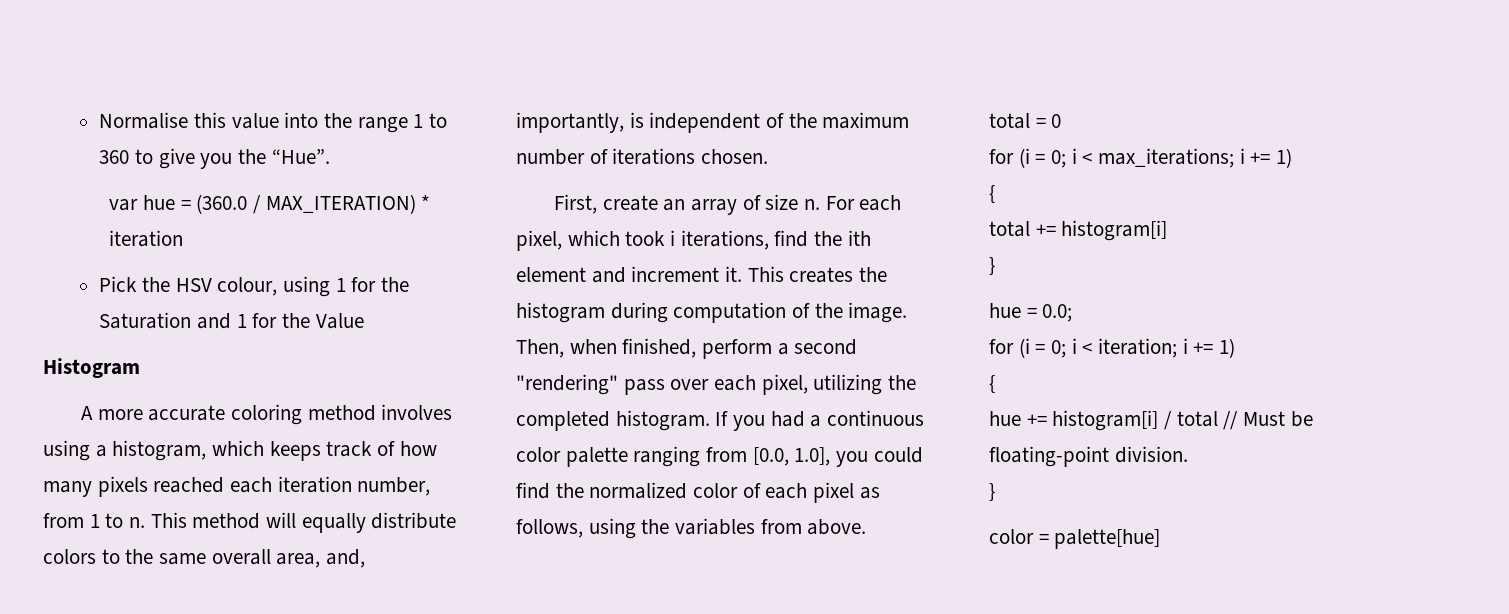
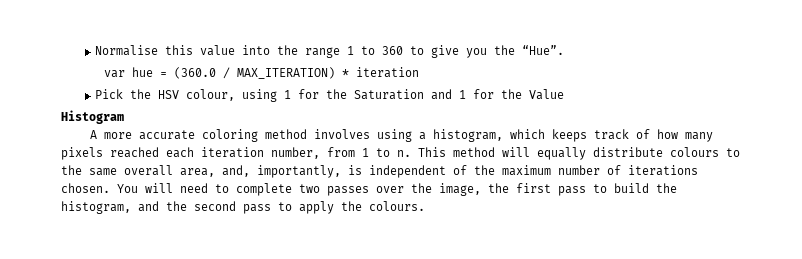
- This method will equally distribute colors to the same overall area, and, importantly, is independent of the maximum number of iterations chosen.
- First, create an array of size n. For each pixel, which took i iterations, find the ith element and increment it. This creates the histogram during computation of the image. Then, when finished, perform a second "rendering" pass over each pixel, utilizing the completed histogram. If you had a continuous color palette ranging from [0.0, 1.0], you could find the normalized color of each pixel as follows, using the variables from above.
- total = 0
- for (i = 0; i < max_iterations; i += 1)
- {
- total += histogram[i]
- }
- hue = 0.0;
- for (i = 0; i < iteration; i += 1)
- {
- hue += histogram[i] / total // Must be floating-point division.
- }
- color = palette[hue]
+ This method will equally distribute colours to the same overall area, and, importantly, is independent of the maximum number of iterations chosen. You will need to complete two passes over the image, the first pass to build the histogram, and the second pass to apply the colours.

